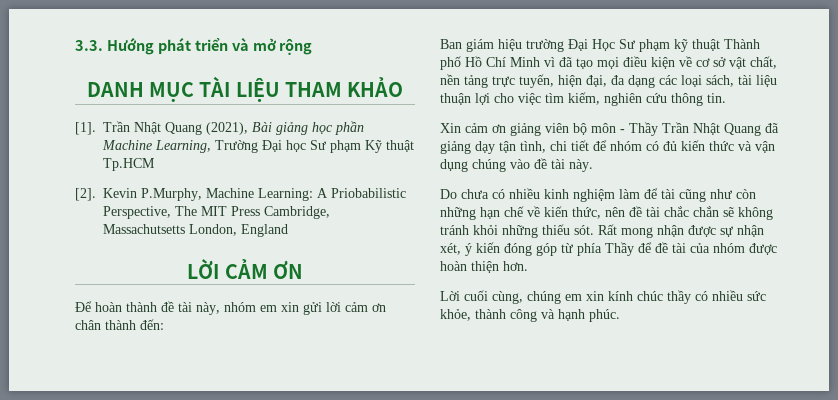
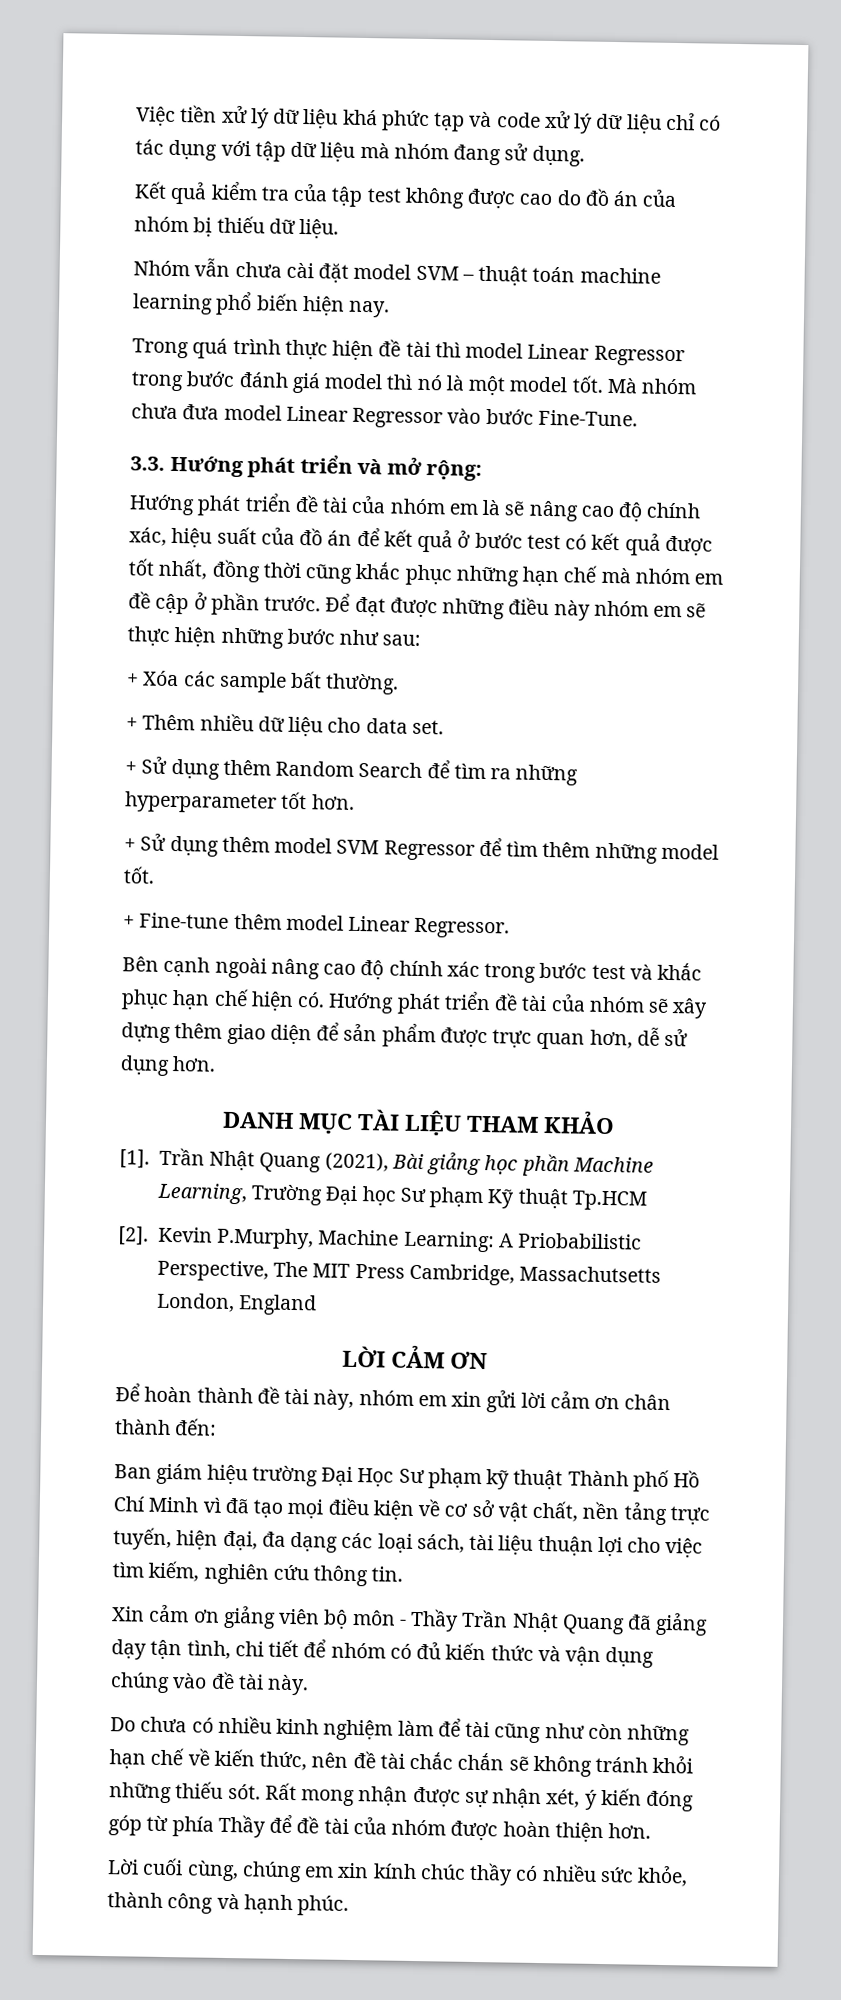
+ Việc tiền xử lý dữ liệu khá phức tạp và code xử lý dữ liệu chỉ có tác dụng với tập dữ liệu mà nhóm đang sử dụng.
+ Kết quả kiểm tra của tập test không được cao do đồ án của nhóm bị thiếu dữ liệu.
+ Nhóm vẫn chưa cài đặt model SVM – thuật toán machine learning phổ biến hiện nay.
+ Trong quá trình thực hiện đề tài thì model Linear Regressor trong bước đánh giá model thì nó là một model tốt. Mà nhóm chưa đưa model Linear Regressor vào bước Fine-Tune.
- 3.3. Hướng phát triển và mở rộng
+ 3.3. Hướng phát triển và mở rộng:
+ Hướng phát triển đề tài của nhóm em là sẽ nâng cao độ chính xác, hiệu suất của đồ án để kết quả ở bước test có kết quả được tốt nhất, đồng thời cũng khắc phục những hạn chế mà nhóm em đề cập ở phần trước. Để đạt được những điều này nhóm em sẽ thực hiện những bước như sau:
+ + Xóa các sample bất thường.
+ + Thêm nhiều dữ liệu cho data set.
+ + Sử dụng thêm Random Search để tìm ra những hyperparameter tốt hơn.
+ + Sử dụng thêm model SVM Regressor để tìm thêm những model tốt.
+ + Fine-tune thêm model Linear Regressor.
+ Bên cạnh ngoài nâng cao độ chính xác trong bước test và khắc phục hạn chế hiện có. Hướng phát triển đề tài của nhóm sẽ xây dựng thêm giao diện để sản phẩm được trực quan hơn, dễ sử dụng hơn.

